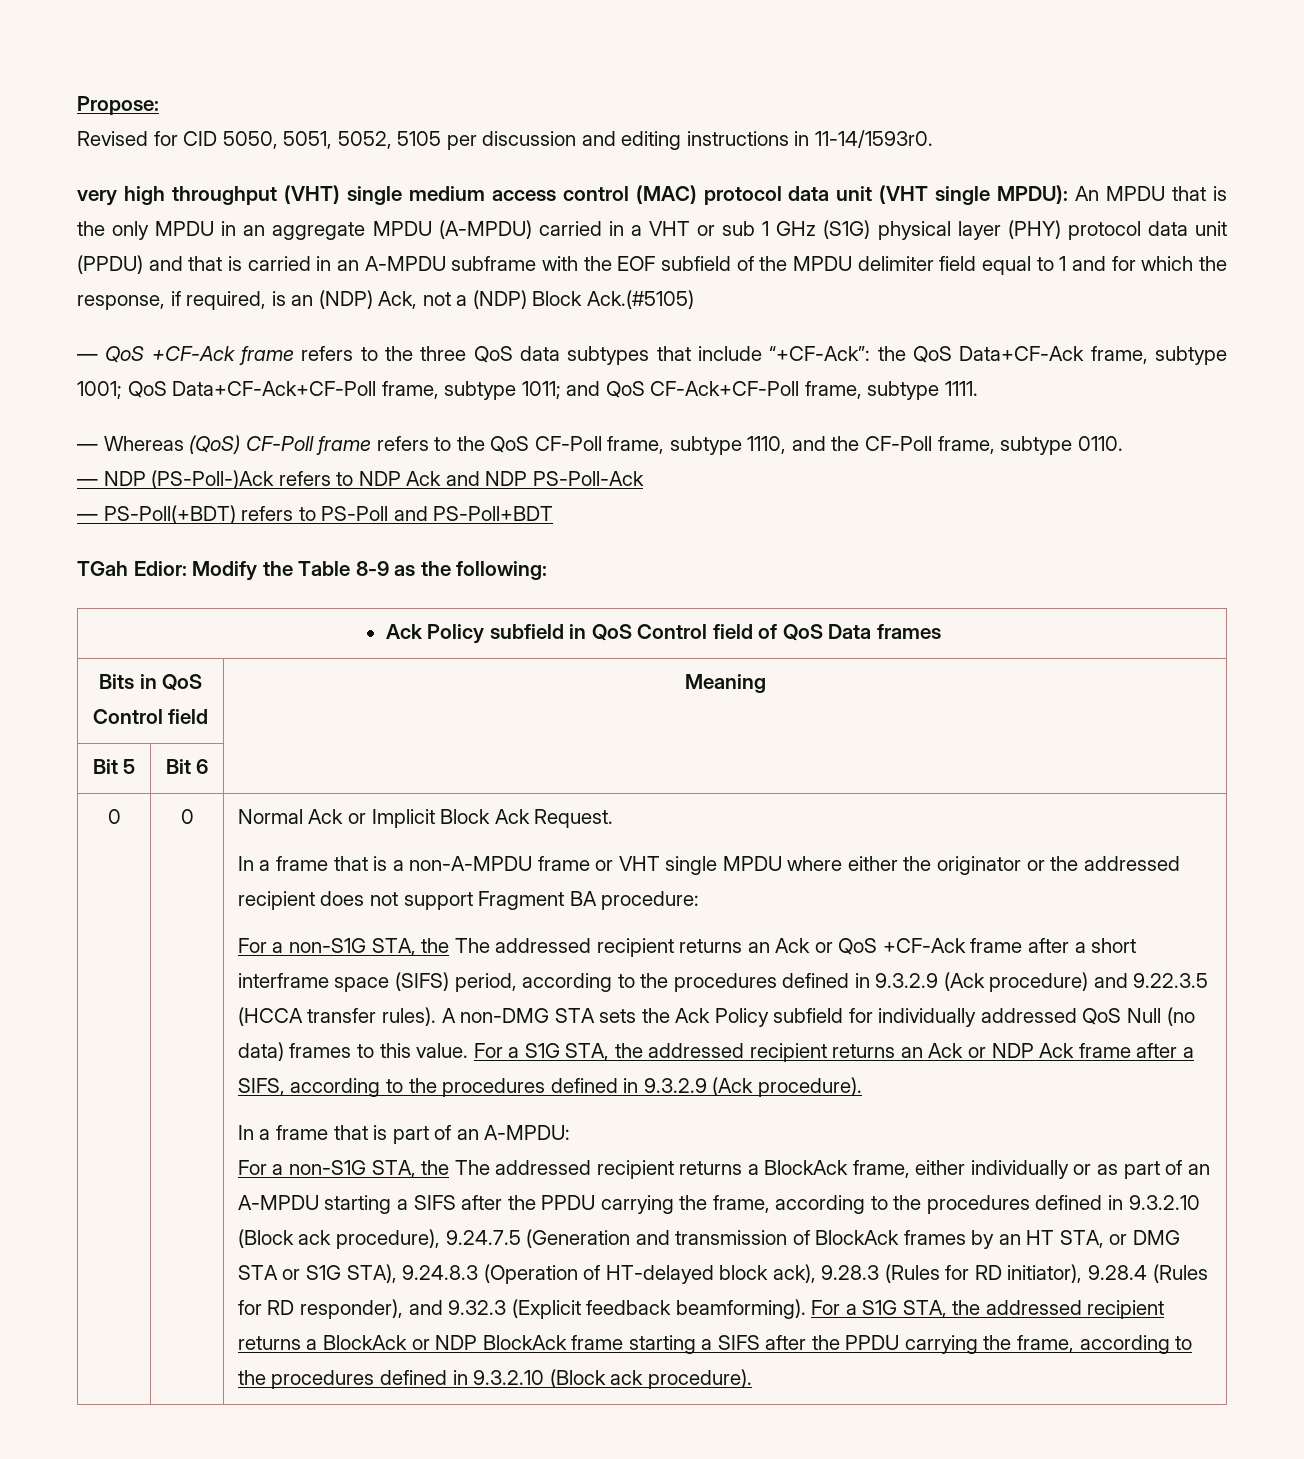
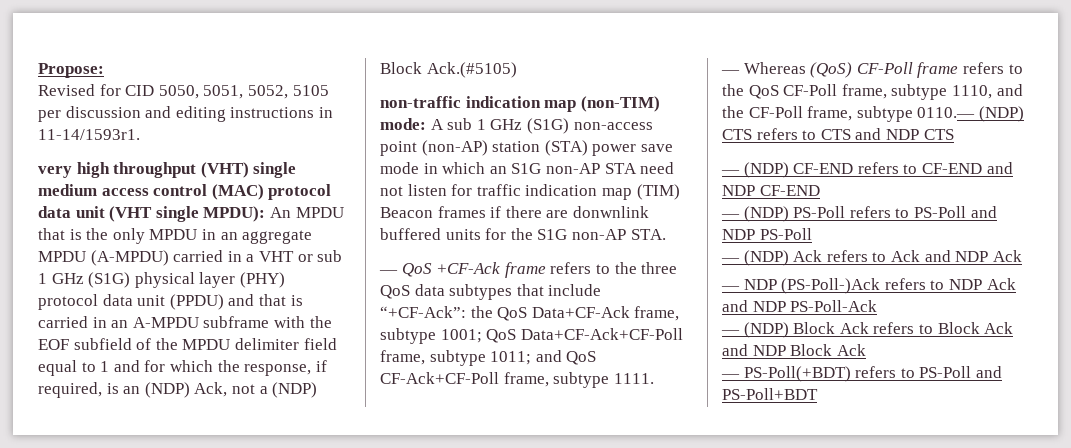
- Revised for CID 5050, 5051, 5052, 5105 per discussion and editing instructions in 11-14/1593r0.
+ Revised for CID 5050, 5051, 5052, 5105 per discussion and editing instructions in 11-14/1593r1.
+ non-traffic indication map (non-TIM) mode: A sub 1 GHz (S1G) non-access point (non-AP) station (STA) power save mode in which an S1G non-AP STA need not listen for traffic indication map (TIM) Beacon frames if there are donwnlink buffered units for the S1G non-AP STA.
- — Whereas (QoS) CF-Poll frame refers to the QoS CF-Poll frame, subtype 1110, and the CF-Poll frame, subtype 0110.
+ — Whereas (QoS) CF-Poll frame refers to the QoS CF-Poll frame, subtype 1110, and the CF-Poll frame, subtype 0110.— (NDP) CTS refers to CTS and NDP CTS
+ — (NDP) CF-END refers to CF-END and NDP CF-END
+ — (NDP) PS-Poll refers to PS-Poll and NDP PS-Poll
+ — (NDP) Ack refers to Ack and NDP Ack
+ — (NDP) Block Ack refers to Block Ack and NDP Block Ack
- TGah Edior: Modify the Table 8-9 as the following:
- Ack Policy subfield in QoS Control field of QoS Data frames
- Bits in QoS Control field | Meaning
- Bit 5 | Bit 6 |
- 0 | 0 | Normal Ack or Implicit Block Ack Request.
- In a frame that is a non-A-MPDU frame or VHT single MPDU where either the originator or the addressed recipient does not support Fragment BA procedure:
- For a non-S1G STA, the The addressed recipient returns an Ack or QoS +CF-Ack frame after a short interframe space (SIFS) period, according to the procedures defined in 9.3.2.9 (Ack procedure) and 9.22.3.5 (HCCA transfer rules). A non-DMG STA sets the Ack Policy subfield for individually addressed QoS Null (no data) frames to this value. For a S1G STA, the addressed recipient returns an Ack or NDP Ack frame after a SIFS, according to the procedures defined in 9.3.2.9 (Ack procedure).
- In a frame that is part of an A-MPDU:
- For a non-S1G STA, the The addressed recipient returns a BlockAck frame, either individually or as part of an A-MPDU starting a SIFS after the PPDU carrying the frame, according to the procedures defined in 9.3.2.10 (Block ack procedure), 9.24.7.5 (Generation and transmission of BlockAck frames by an HT STA, or DMG STA or S1G STA), 9.24.8.3 (Operation of HT-delayed block ack), 9.28.3 (Rules for RD initiator), 9.28.4 (Rules for RD responder), and 9.32.3 (Explicit feedback beamforming). For a S1G STA, the addressed recipient returns a BlockAck or NDP BlockAck frame starting a SIFS after the PPDU carrying the frame, according to the procedures defined in 9.3.2.10 (Block ack procedure).

